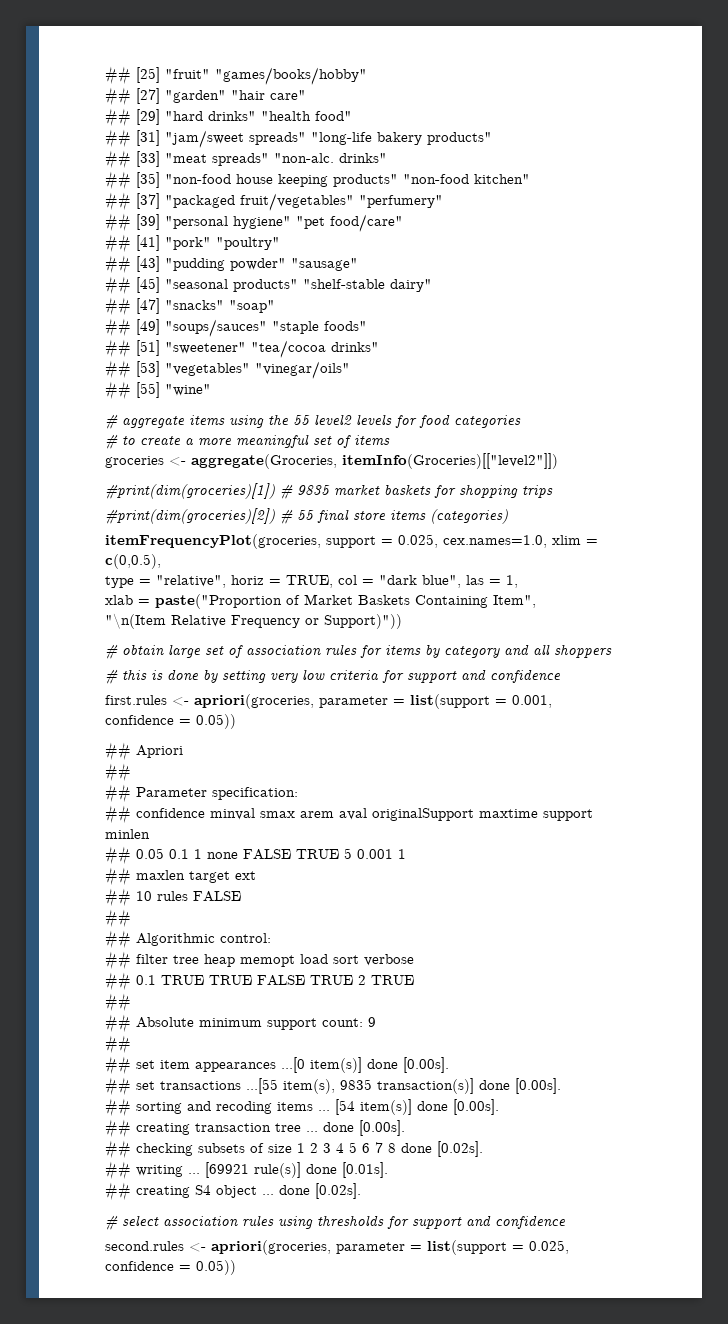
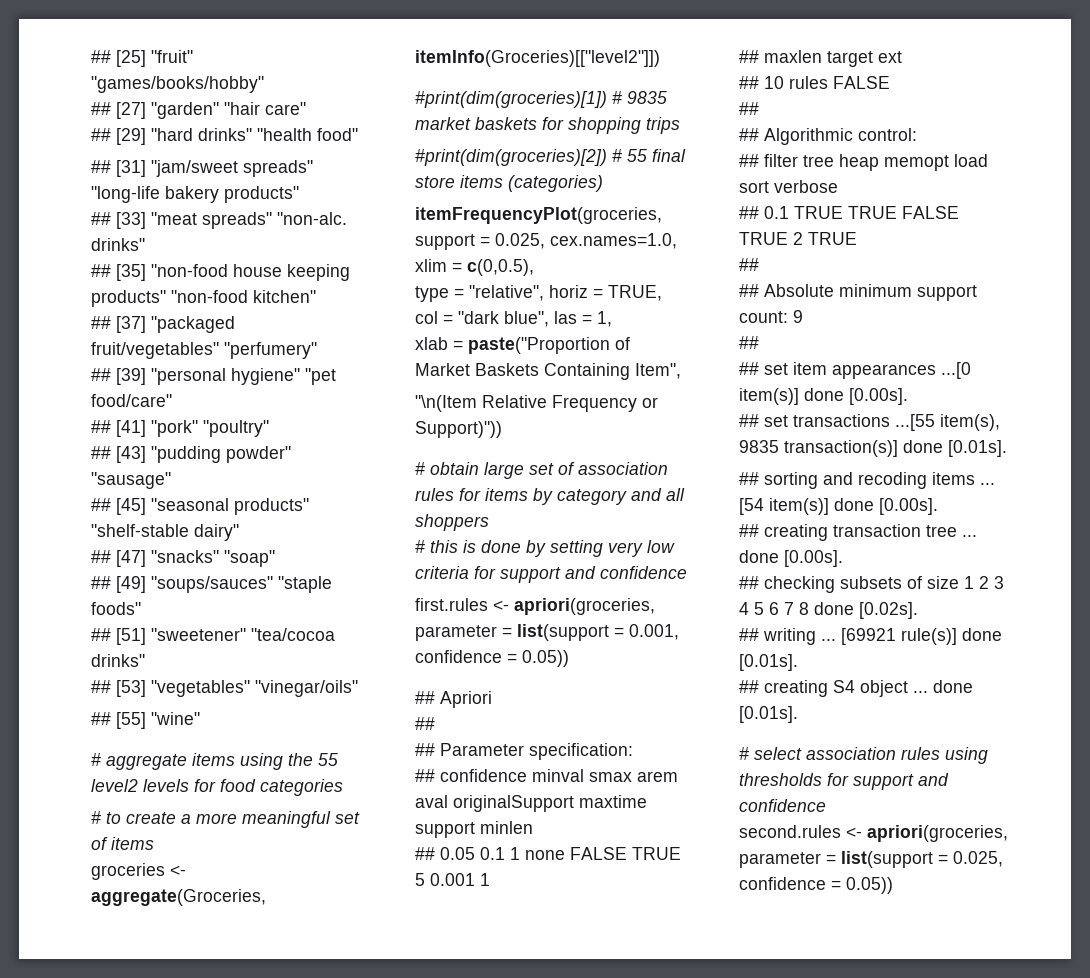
- ## set transactions ...[55 item(s), 9835 transaction(s)] done [0.00s].
+ ## set transactions ...[55 item(s), 9835 transaction(s)] done [0.01s].
- ## creating S4 object ... done [0.02s].
+ ## creating S4 object ... done [0.01s].

